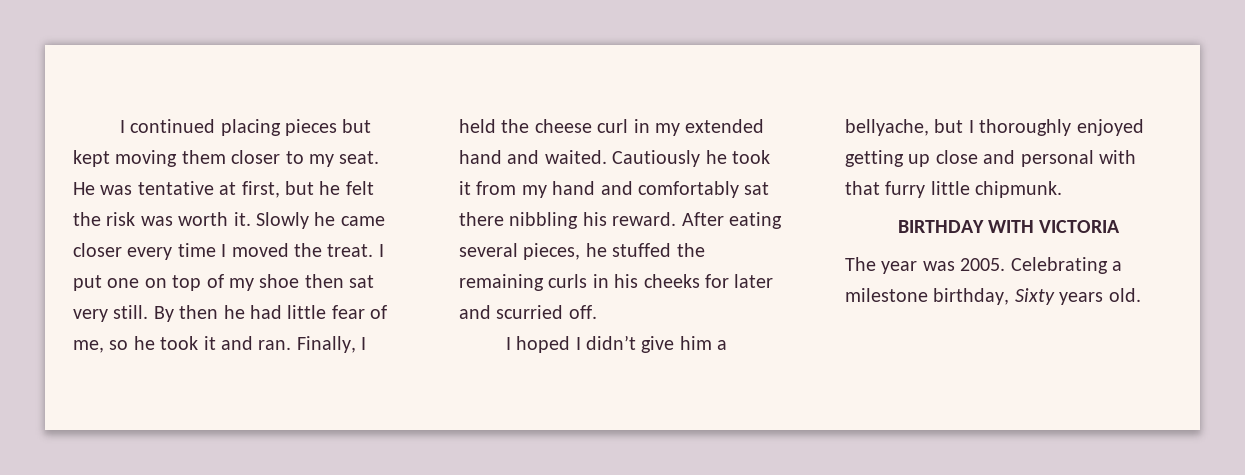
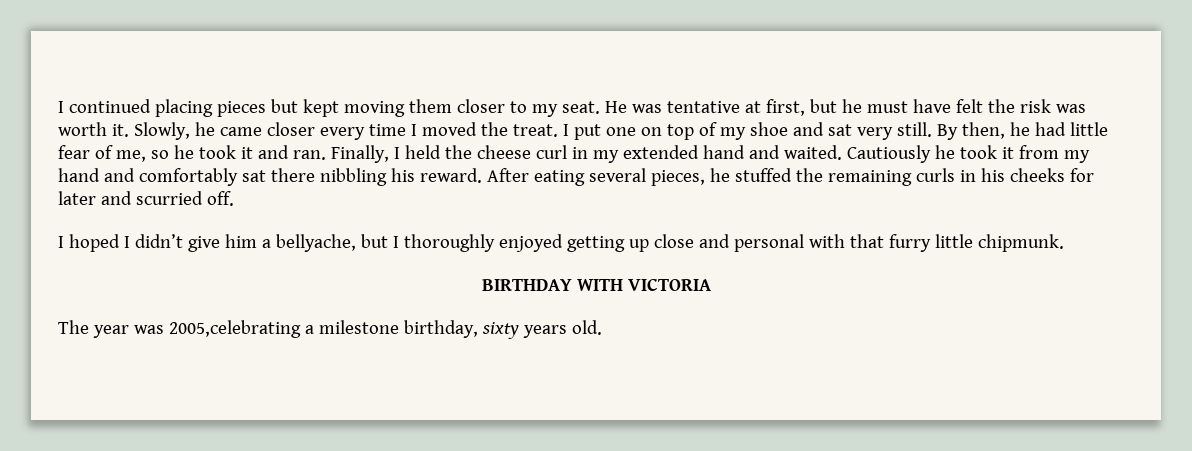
- He was tentative at first, but he felt the risk was worth it.
+ He was tentative at first, but he must have felt the risk was worth it.
- Slowly he came closer every time I moved the treat.
+ Slowly, he came closer every time I moved the treat.
- I put one on top of my shoe then sat very still.
+ I put one on top of my shoe and sat very still.
- By then he had little fear of me, so he took it and ran.
+ By then, he had little fear of me, so he took it and ran.
- The year was 2005. Celebrating a milestone birthday, Sixty years old.
+ The year was 2005,celebrating a milestone birthday, sixty years old.

